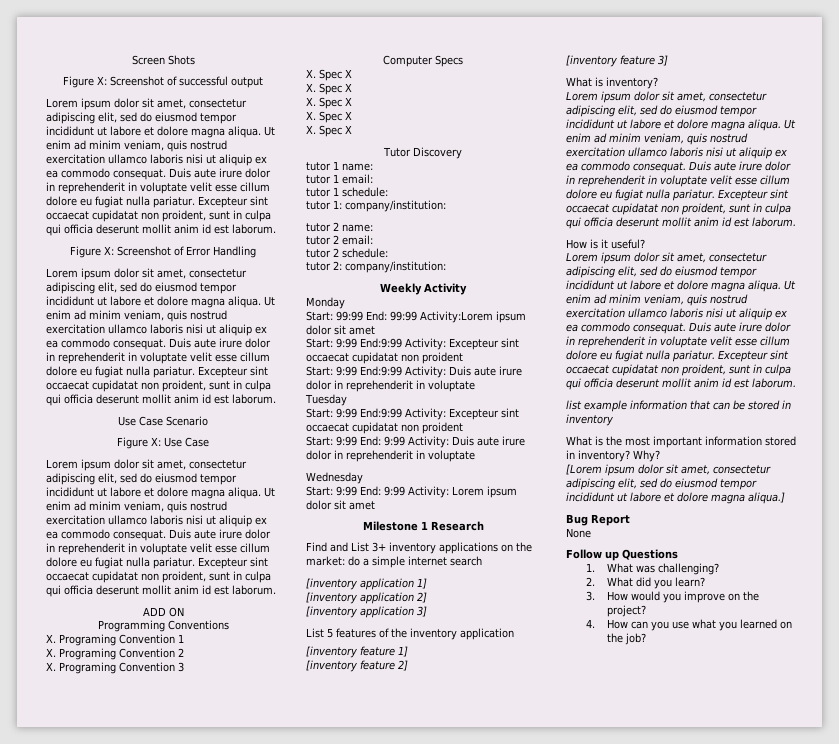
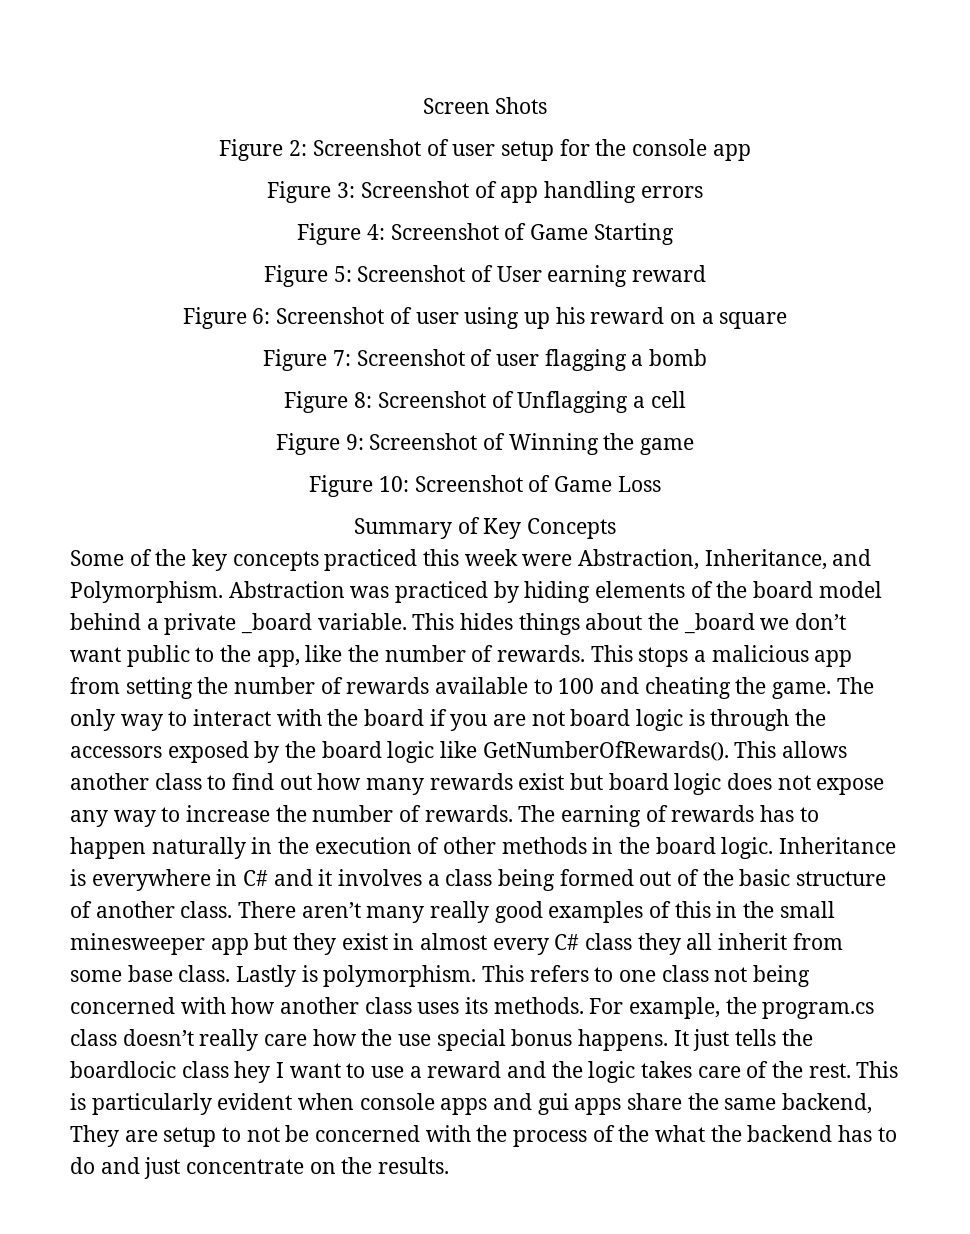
- Figure X: Screenshot of successful output
- Lorem ipsum dolor sit amet, consectetur adipiscing elit, sed do eiusmod tempor incididunt ut labore et dolore magna aliqua. Ut enim ad minim veniam, quis nostrud exercitation ullamco laboris nisi ut aliquip ex ea commodo consequat. Duis aute irure dolor in reprehenderit in voluptate velit esse cillum dolore eu fugiat nulla pariatur. Excepteur sint occaecat cupidatat non proident, sunt in culpa qui officia deserunt mollit anim id est laborum.
- Figure X: Screenshot of Error Handling
- Lorem ipsum dolor sit amet, consectetur adipiscing elit, sed do eiusmod tempor incididunt ut labore et dolore magna aliqua. Ut enim ad minim veniam, quis nostrud exercitation ullamco laboris nisi ut aliquip ex ea commodo consequat. Duis aute irure dolor in reprehenderit in voluptate velit esse cillum dolore eu fugiat nulla pariatur. Excepteur sint occaecat cupidatat non proident, sunt in culpa qui officia deserunt mollit anim id est laborum.
- Use Case Scenario
- Figure X: Use Case
- Lorem ipsum dolor sit amet, consectetur adipiscing elit, sed do eiusmod tempor incididunt ut labore et dolore magna aliqua. Ut enim ad minim veniam, quis nostrud exercitation ullamco laboris nisi ut aliquip ex ea commodo consequat. Duis aute irure dolor in reprehenderit in voluptate velit esse cillum dolore eu fugiat nulla pariatur. Excepteur sint occaecat cupidatat non proident, sunt in culpa qui officia deserunt mollit anim id est laborum.
- ADD ON
- Programming Conventions
- X. Programing Convention 1
- X. Programing Convention 2
- X. Programing Convention 3
- Computer Specs
- X. Spec X
- X. Spec X
- X. Spec X
- X. Spec X
- X. Spec X
- Tutor Discovery
- tutor 1 name:
- tutor 1 email:
- tutor 1 schedule:
- tutor 1: company/institution:
- tutor 2 name:
- tutor 2 email:
- tutor 2 schedule:
- tutor 2: company/institution:
- Weekly Activity
- Monday
- Start: 99:99 End: 99:99 Activity:Lorem ipsum dolor sit amet
- Start: 9:99 End:9:99 Activity: Excepteur sint occaecat cupidatat non proident
- Start: 9:99 End:9:99 Activity: Duis aute irure dolor in reprehenderit in voluptate
- Tuesday
- Start: 9:99 End:9:99 Activity: Excepteur sint occaecat cupidatat non proident
- Start: 9:99 End: 9:99 Activity: Duis aute irure dolor in reprehenderit in voluptate
- Wednesday
- Start: 9:99 End: 9:99 Activity: Lorem ipsum dolor sit amet
- Milestone 1 Research
- Find and List 3+ inventory applications on the market: do a simple internet search
- [inventory application 1]
- [inventory application 2]
- [inventory application 3]
- List 5 features of the inventory application
- [inventory feature 1]
- [inventory feature 2]
- [inventory feature 3]
- What is inventory?
- Lorem ipsum dolor sit amet, consectetur adipiscing elit, sed do eiusmod tempor incididunt ut labore et dolore magna aliqua. Ut enim ad minim veniam, quis nostrud exercitation ullamco laboris nisi ut aliquip ex ea commodo consequat. Duis aute irure dolor in reprehenderit in voluptate velit esse cillum dolore eu fugiat nulla pariatur. Excepteur sint occaecat cupidatat non proident, sunt in culpa qui officia deserunt mollit anim id est laborum.
- How is it useful?
- Lorem ipsum dolor sit amet, consectetur adipiscing elit, sed do eiusmod tempor incididunt ut labore et dolore magna aliqua. Ut enim ad minim veniam, quis nostrud exercitation ullamco laboris nisi ut aliquip ex ea commodo consequat. Duis aute irure dolor in reprehenderit in voluptate velit esse cillum dolore eu fugiat nulla pariatur. Excepteur sint occaecat cupidatat non proident, sunt in culpa qui officia deserunt mollit anim id est laborum.
- list example information that can be stored in inventory
- What is the most important information stored in inventory? Why?
- [Lorem ipsum dolor sit amet, consectetur adipiscing elit, sed do eiusmod tempor incididunt ut labore et dolore magna aliqua.]
- Bug Report
- None
- Follow up Questions
- 1. What was challenging?
- 2. What did you learn?
- 3. How would you improve on the project?
- 4. How can you use what you learned on the job?
+ Figure 2: Screenshot of user setup for the console app
+ Figure 3: Screenshot of app handling errors
+ Figure 4: Screenshot of Game Starting
+ Figure 5: Screenshot of User earning reward
+ Figure 6: Screenshot of user using up his reward on a square
+ Figure 7: Screenshot of user flagging a bomb
+ Figure 8: Screenshot of Unflagging a cell
+ Figure 9: Screenshot of Winning the game
+ Figure 10: Screenshot of Game Loss
+ Summary of Key Concepts
+ Some of the key concepts practiced this week were Abstraction, Inheritance, and Polymorphism. Abstraction was practiced by hiding elements of the board model behind a private _board variable. This hides things about the _board we don’t want public to the app, like the number of rewards. This stops a malicious app from setting the number of rewards available to 100 and cheating the game. The only way to interact with the board if you are not board logic is through the accessors exposed by the board logic like GetNumberOfRewards(). This allows another class to find out how many rewards exist but board logic does not expose any way to increase the number of rewards. The earning of rewards has to happen naturally in the execution of other methods in the board logic. Inheritance is everywhere in C# and it involves a class being formed out of the basic structure of another class. There aren’t many really good examples of this in the small minesweeper app but they exist in almost every C# class they all inherit from some base class. Lastly is polymorphism. This refers to one class not being concerned with how another class uses its methods. For example, the program.cs class doesn’t really care how the use special bonus happens. It just tells the boardlocic class hey I want to use a reward and the logic takes care of the rest. This is particularly evident when console apps and gui apps share the same backend, They are setup to not be concerned with the process of the what the backend has to do and just concentrate on the results.

